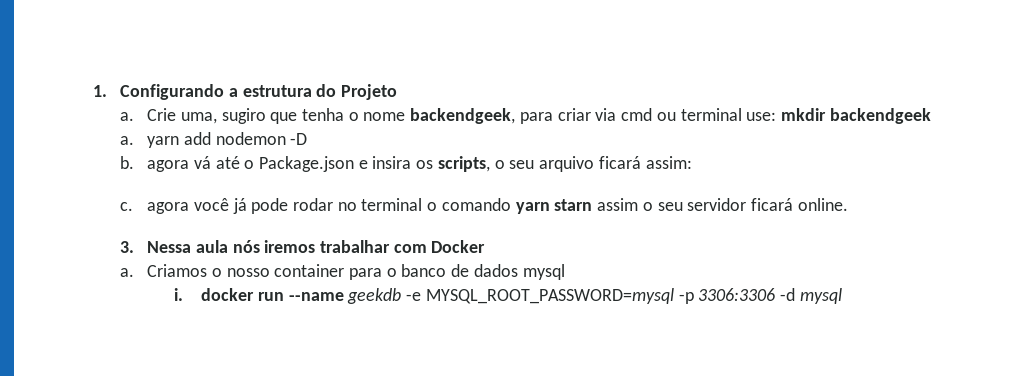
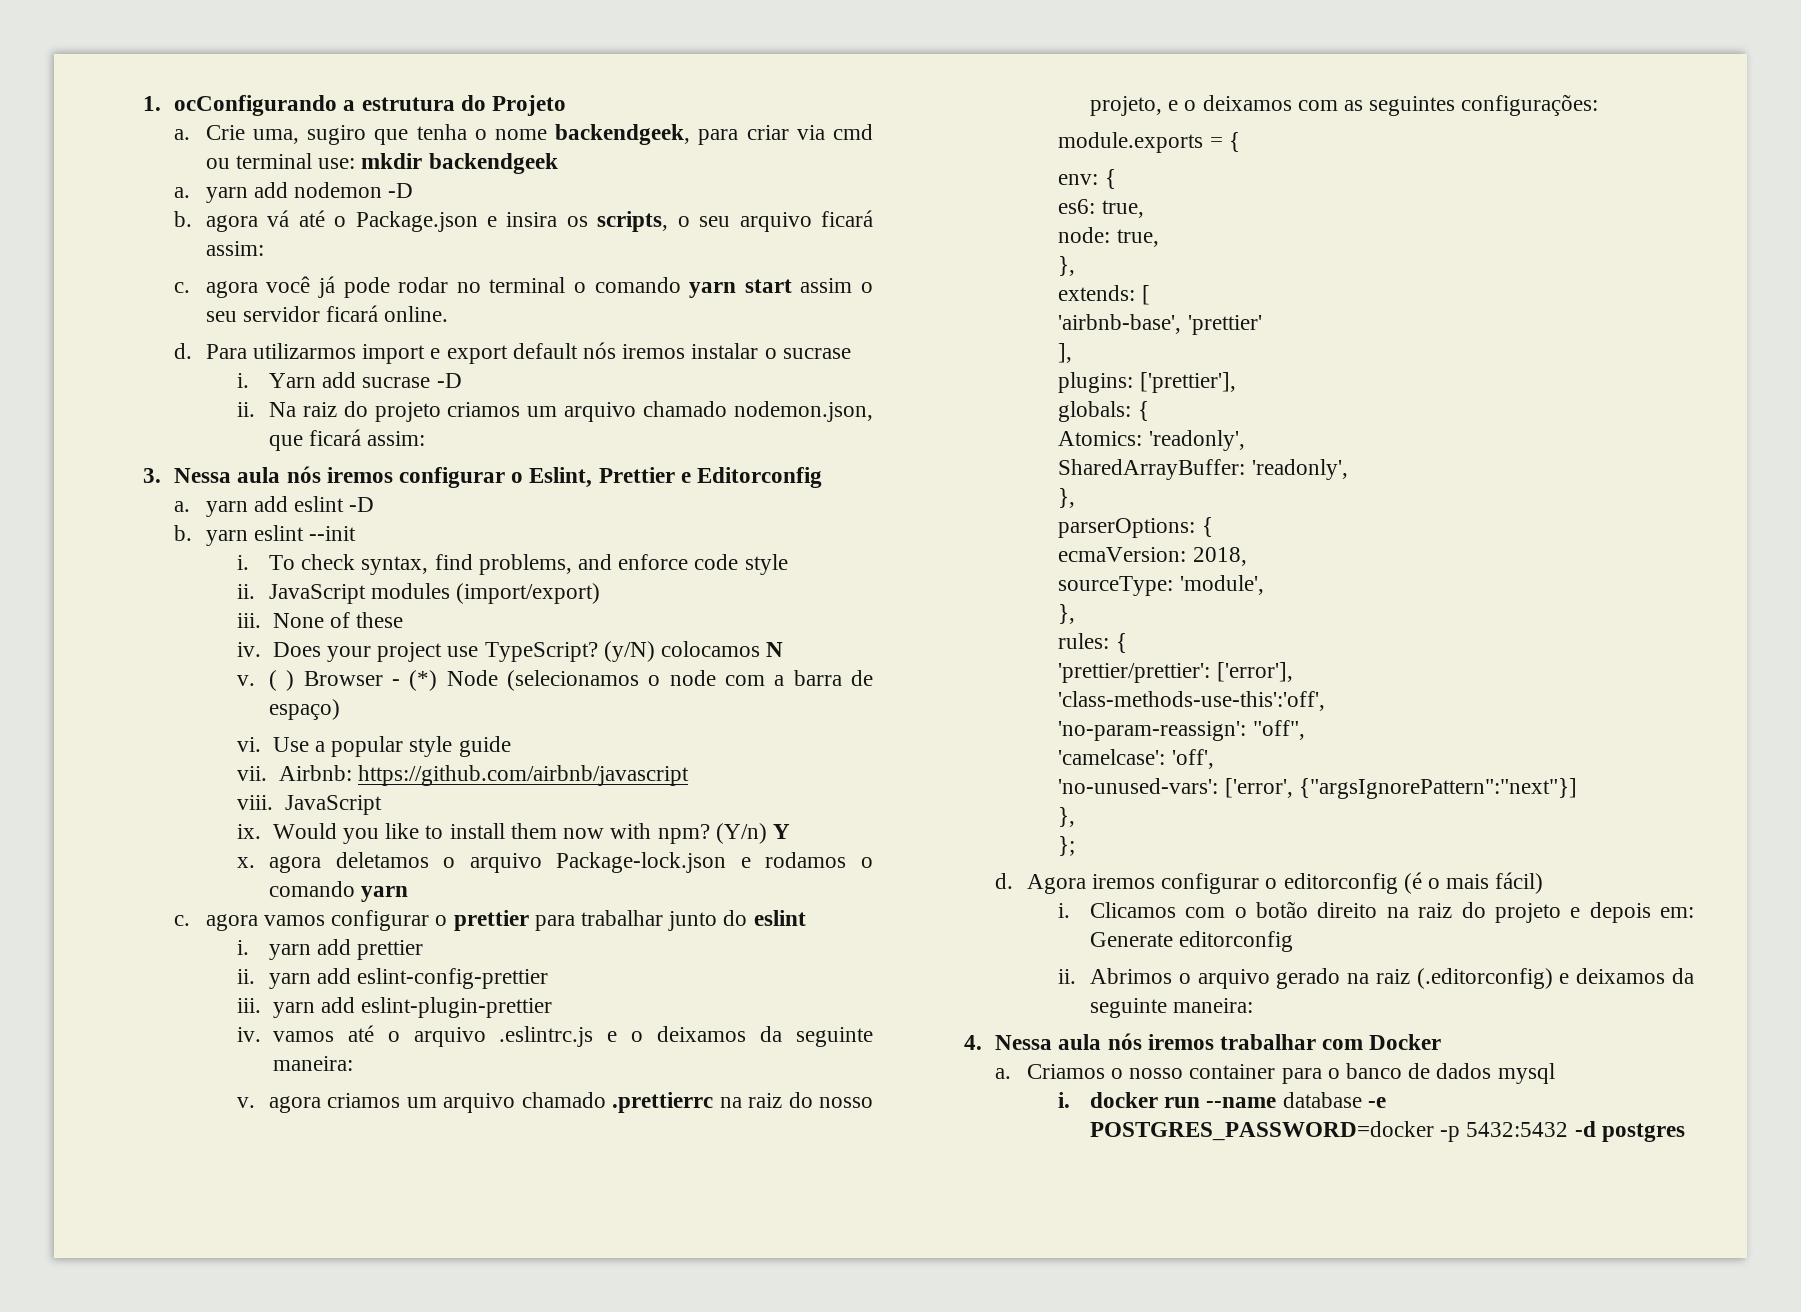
- 1. Configurando a estrutura do Projeto
+ 1. ocConfigurando a estrutura do Projeto
- c. agora você já pode rodar no terminal o comando yarn starn assim o seu servidor ficará online.
+ c. agora você já pode rodar no terminal o comando yarn start assim o seu servidor ficará online.
- 3. Nessa aula nós iremos trabalhar com Docker
+ d. Para utilizarmos import e export default nós iremos instalar o sucrase
+ i. Yarn add sucrase -D
+ ii. Na raiz do projeto criamos um arquivo chamado nodemon.json, que ficará assim:
+ 3. Nessa aula nós iremos configurar o Eslint, Prettier e Editorconfig
+ a. yarn add eslint -D
+ b. yarn eslint --init
+ i. To check syntax, find problems, and enforce code style
+ ii. JavaScript modules (import/export)
+ iii. None of these
+ iv. Does your project use TypeScript? (y/N) colocamos N
+ v. ( ) Browser - (*) Node (selecionamos o node com a barra de espaço)
+ vi. Use a popular style guide
+ vii. Airbnb: https://github.com/airbnb/javascript
+ viii. JavaScript
+ ix. Would you like to install them now with npm? (Y/n) Y
+ x. agora deletamos o arquivo Package-lock.json e rodamos o comando yarn
+ c. agora vamos configurar o prettier para trabalhar junto do eslint
+ i. yarn add prettier
+ ii. yarn add eslint-config-prettier
+ iii. yarn add eslint-plugin-prettier
+ iv. vamos até o arquivo .eslintrc.js e o deixamos da seguinte maneira:
+ v. agora criamos um arquivo chamado .prettierrc na raiz do nosso projeto, e o deixamos com as seguintes configurações:
+ module.exports = {
+ env: {
+ es6: true,
+ node: true,
+ },
+ extends: [
+ 'airbnb-base', 'prettier'
+ ],
+ plugins: ['prettier'],
+ globals: {
+ Atomics: 'readonly',
+ SharedArrayBuffer: 'readonly',
+ },
+ parserOptions: {
+ ecmaVersion: 2018,
+ sourceType: 'module',
+ },
+ rules: {
+ 'prettier/prettier': ['error'],
+ 'class-methods-use-this':'off',
+ 'no-param-reassign': "off",
+ 'camelcase': 'off',
+ 'no-unused-vars': ['error', {"argsIgnorePattern":"next"}]
+ },
+ };
+ d. Agora iremos configurar o editorconfig (é o mais fácil)
+ i. Clicamos com o botão direito na raiz do projeto e depois em: Generate editorconfig
+ ii. Abrimos o arquivo gerado na raiz (.editorconfig) e deixamos da seguinte maneira:
+ 4. Nessa aula nós iremos trabalhar com Docker
- i. docker run --name geekdb -e MYSQL_ROOT_PASSWORD=mysql -p 3306:3306 -d mysql
+ i. docker run --name database -e POSTGRES_PASSWORD=docker -p 5432:5432 -d postgres

